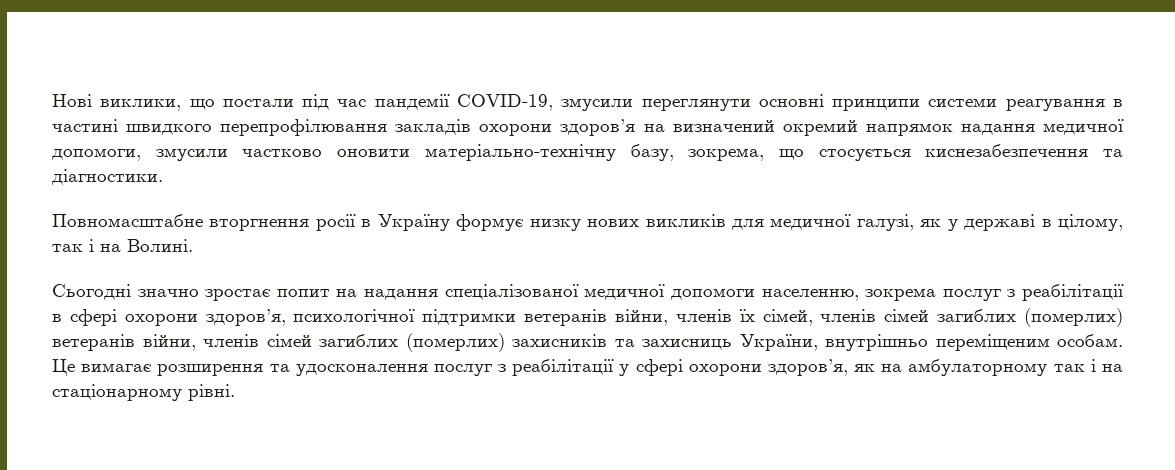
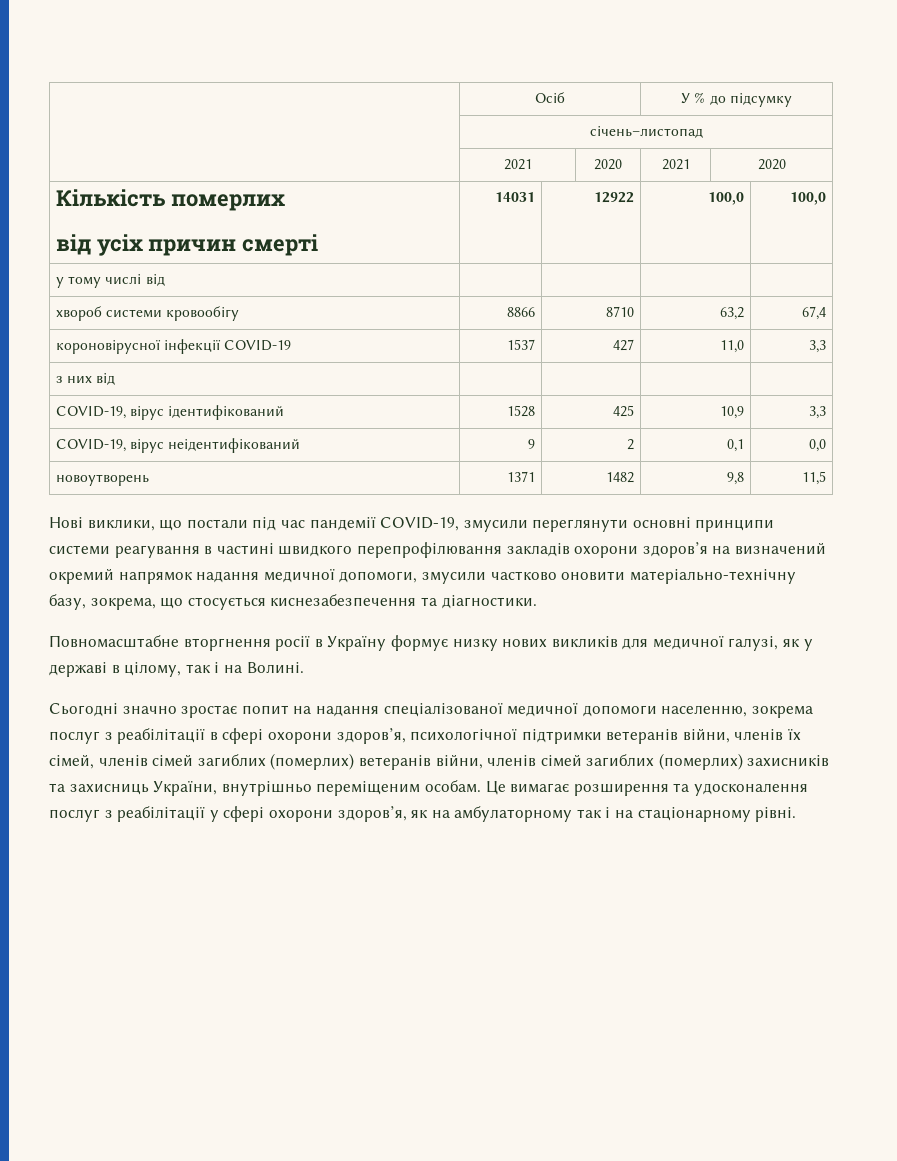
+ | Осіб | У % до підсумку
+ | січень–листопад
+ | 2021 | 2020 | 2021 | 2020
+ Кількість померлих
+ від усіх причин смерті | 14031 | 12922 | 100,0 | 100,0
+ у тому числі від | | | |
+ хвороб системи кровообігу | 8866 | 8710 | 63,2 | 67,4
+ короновірусної інфекції COVID-19 | 1537 | 427 | 11,0 | 3,3
+ з них від | | | |
+ COVID-19, вірус ідентифікований | 1528 | 425 | 10,9 | 3,3
+ COVID-19, вірус неідентифікований | 9 | 2 | 0,1 | 0,0
+ новоутворень | 1371 | 1482 | 9,8 | 11,5

